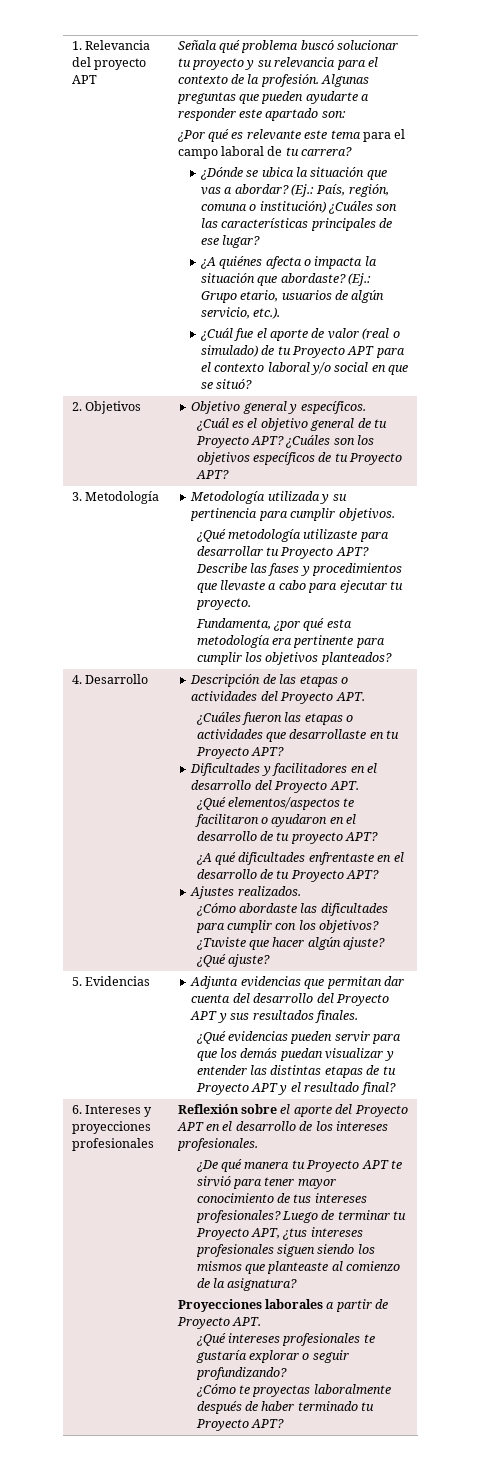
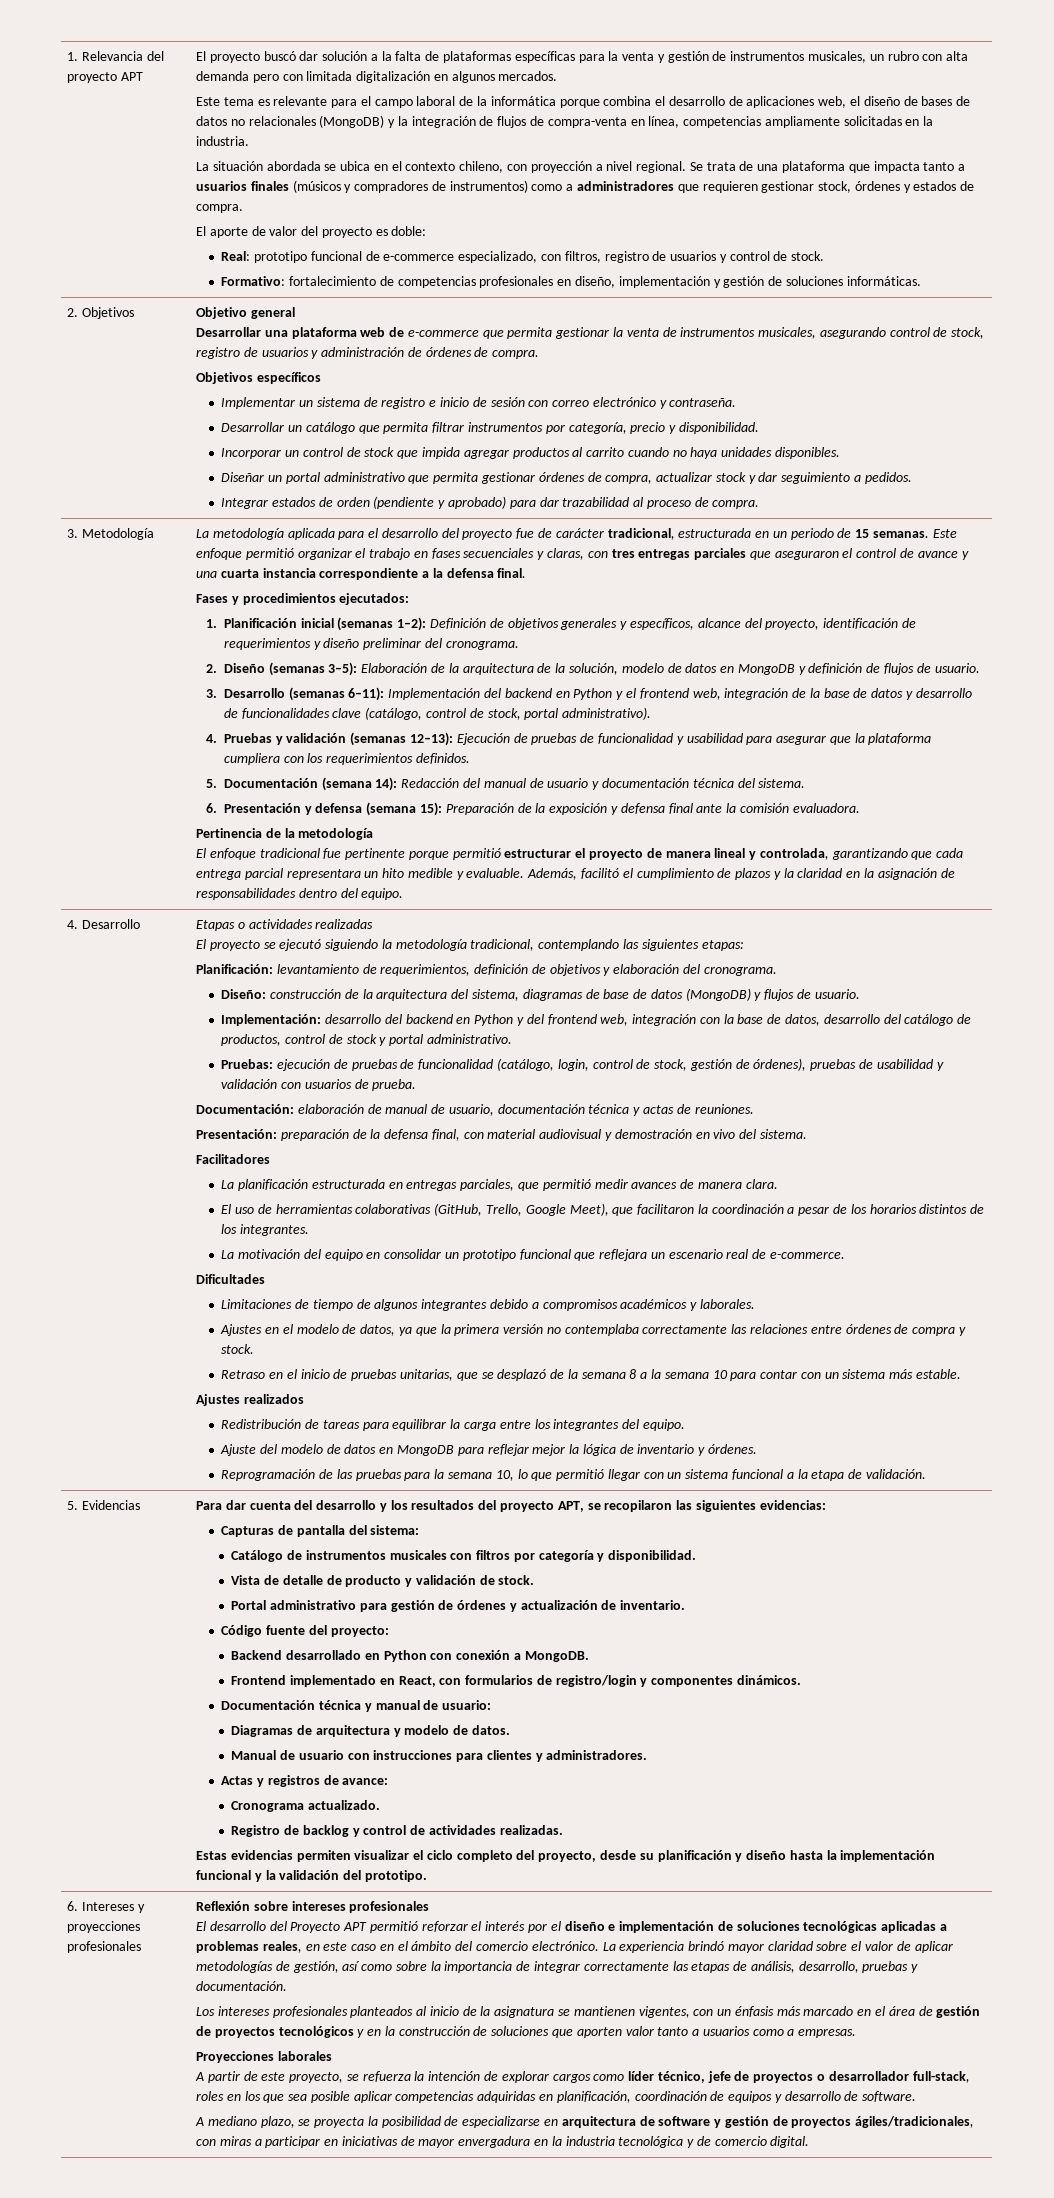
- Señala qué problema buscó solucionar tu proyecto y su relevancia para el contexto de la profesión. Algunas preguntas que pueden ayudarte a responder este apartado son:
- ¿Por qué es relevante este tema para el campo laboral de tu carrera?
- ¿Dónde se ubica la situación que vas a abordar? (Ej.: País, región, comuna o institución) ¿Cuáles son las características principales de ese lugar?
- ¿A quiénes afecta o impacta la situación que abordaste? (Ej.: Grupo etario, usuarios de algún servicio, etc.).
- ¿Cuál fue el aporte de valor (real o simulado) de tu Proyecto APT para el contexto laboral y/o social en que se situó?
- 2. Objetivos | Objetivo general y específicos.
- ¿Cuál es el objetivo general de tu Proyecto APT? ¿Cuáles son los objetivos específicos de tu Proyecto APT?
- 3. Metodología | Metodología utilizada y su pertinencia para cumplir objetivos.
- ¿Qué metodología utilizaste para desarrollar tu Proyecto APT? Describe las fases y procedimientos que llevaste a cabo para ejecutar tu proyecto.
- Fundamenta, ¿por qué esta metodología era pertinente para cumplir los objetivos planteados?
- 4. Desarrollo | Descripción de las etapas o actividades del Proyecto APT.
- ¿Cuáles fueron las etapas o actividades que desarrollaste en tu Proyecto APT?
- Dificultades y facilitadores en el desarrollo del Proyecto APT.
- ¿Qué elementos/aspectos te facilitaron o ayudaron en el desarrollo de tu proyecto APT?
- ¿A qué dificultades enfrentaste en el desarrollo de tu Proyecto APT?
- Ajustes realizados.
- ¿Cómo abordaste las dificultades para cumplir con los objetivos? ¿Tuviste que hacer algún ajuste? ¿Qué ajuste?
- 5. Evidencias | Adjunta evidencias que permitan dar cuenta del desarrollo del Proyecto APT y sus resultados finales.
- ¿Qué evidencias pueden servir para que los demás puedan visualizar y entender las distintas etapas de tu Proyecto APT y el resultado final?
+ El proyecto buscó dar solución a la falta de plataformas específicas para la venta y gestión de instrumentos musicales, un rubro con alta demanda pero con limitada digitalización en algunos mercados.
+ Este tema es relevante para el campo laboral de la informática porque combina el desarrollo de aplicaciones web, el diseño de bases de datos no relacionales (MongoDB) y la integración de flujos de compra-venta en línea, competencias ampliamente solicitadas en la industria.
+ La situación abordada se ubica en el contexto chileno, con proyección a nivel regional. Se trata de una plataforma que impacta tanto a usuarios finales (músicos y compradores de instrumentos) como a administradores que requieren gestionar stock, órdenes y estados de compra.
+ El aporte de valor del proyecto es doble:
+ Real: prototipo funcional de e-commerce especializado, con filtros, registro de usuarios y control de stock.
+ Formativo: fortalecimiento de competencias profesionales en diseño, implementación y gestión de soluciones informáticas.
+ 2. Objetivos | Objetivo general
+ Desarrollar una plataforma web de e-commerce que permita gestionar la venta de instrumentos musicales, asegurando control de stock, registro de usuarios y administración de órdenes de compra.
+ Objetivos específicos
+ Implementar un sistema de registro e inicio de sesión con correo electrónico y contraseña.
+ Desarrollar un catálogo que permita filtrar instrumentos por categoría, precio y disponibilidad.
+ Incorporar un control de stock que impida agregar productos al carrito cuando no haya unidades disponibles.
+ Diseñar un portal administrativo que permita gestionar órdenes de compra, actualizar stock y dar seguimiento a pedidos.
+ Integrar estados de orden (pendiente y aprobado) para dar trazabilidad al proceso de compra.
+ 3. Metodología | La metodología aplicada para el desarrollo del proyecto fue de carácter tradicional, estructurada en un periodo de 15 semanas. Este enfoque permitió organizar el trabajo en fases secuenciales y claras, con tres entregas parciales que aseguraron el control de avance y una cuarta instancia correspondiente a la defensa final.
+ Fases y procedimientos ejecutados:
+ 1. Planificación inicial (semanas 1–2): Definición de objetivos generales y específicos, alcance del proyecto, identificación de requerimientos y diseño preliminar del cronograma.
+ 2. Diseño (semanas 3–5): Elaboración de la arquitectura de la solución, modelo de datos en MongoDB y definición de flujos de usuario.
+ 3. Desarrollo (semanas 6–11): Implementación del backend en Python y el frontend web, integración de la base de datos y desarrollo de funcionalidades clave (catálogo, control de stock, portal administrativo).
+ 4. Pruebas y validación (semanas 12–13): Ejecución de pruebas de funcionalidad y usabilidad para asegurar que la plataforma cumpliera con los requerimientos definidos.
+ 5. Documentación (semana 14): Redacción del manual de usuario y documentación técnica del sistema.
+ 6. Presentación y defensa (semana 15): Preparación de la exposición y defensa final ante la comisión evaluadora.
+ Pertinencia de la metodología
+ El enfoque tradicional fue pertinente porque permitió estructurar el proyecto de manera lineal y controlada, garantizando que cada entrega parcial representara un hito medible y evaluable. Además, facilitó el cumplimiento de plazos y la claridad en la asignación de responsabilidades dentro del equipo.
+ 4. Desarrollo | Etapas o actividades realizadas
+ El proyecto se ejecutó siguiendo la metodología tradicional, contemplando las siguientes etapas:
+ Planificación: levantamiento de requerimientos, definición de objetivos y elaboración del cronograma.
+ Diseño: construcción de la arquitectura del sistema, diagramas de base de datos (MongoDB) y flujos de usuario.
+ Implementación: desarrollo del backend en Python y del frontend web, integración con la base de datos, desarrollo del catálogo de productos, control de stock y portal administrativo.
+ Pruebas: ejecución de pruebas de funcionalidad (catálogo, login, control de stock, gestión de órdenes), pruebas de usabilidad y validación con usuarios de prueba.
+ Documentación: elaboración de manual de usuario, documentación técnica y actas de reuniones.
+ Presentación: preparación de la defensa final, con material audiovisual y demostración en vivo del sistema.
+ Facilitadores
+ La planificación estructurada en entregas parciales, que permitió medir avances de manera clara.
+ El uso de herramientas colaborativas (GitHub, Trello, Google Meet), que facilitaron la coordinación a pesar de los horarios distintos de los integrantes.
+ La motivación del equipo en consolidar un prototipo funcional que reflejara un escenario real de e-commerce.
+ Dificultades
+ Limitaciones de tiempo de algunos integrantes debido a compromisos académicos y laborales.
+ Ajustes en el modelo de datos, ya que la primera versión no contemplaba correctamente las relaciones entre órdenes de compra y stock.
+ Retraso en el inicio de pruebas unitarias, que se desplazó de la semana 8 a la semana 10 para contar con un sistema más estable.
+ Ajustes realizados
+ Redistribución de tareas para equilibrar la carga entre los integrantes del equipo.
+ Ajuste del modelo de datos en MongoDB para reflejar mejor la lógica de inventario y órdenes.
+ Reprogramación de las pruebas para la semana 10, lo que permitió llegar con un sistema funcional a la etapa de validación.
+ 5. Evidencias | Para dar cuenta del desarrollo y los resultados del proyecto APT, se recopilaron las siguientes evidencias:
+ Capturas de pantalla del sistema:
+ Catálogo de instrumentos musicales con filtros por categoría y disponibilidad.
+ Vista de detalle de producto y validación de stock.
+ Portal administrativo para gestión de órdenes y actualización de inventario.
+ Código fuente del proyecto:
+ Backend desarrollado en Python con conexión a MongoDB.
+ Frontend implementado en React, con formularios de registro/login y componentes dinámicos.
+ Documentación técnica y manual de usuario:
+ Diagramas de arquitectura y modelo de datos.
+ Manual de usuario con instrucciones para clientes y administradores.
+ Actas y registros de avance:
+ Cronograma actualizado.
+ Registro de backlog y control de actividades realizadas.
+ Estas evidencias permiten visualizar el ciclo completo del proyecto, desde su planificación y diseño hasta la implementación funcional y la validación del prototipo.
- Reflexión sobre el aporte del Proyecto APT en el desarrollo de los intereses profesionales.
- ¿De qué manera tu Proyecto APT te sirvió para tener mayor conocimiento de tus intereses profesionales? Luego de terminar tu Proyecto APT, ¿tus intereses profesionales siguen siendo los mismos que planteaste al comienzo de la asignatura?
+ Reflexión sobre intereses profesionales
+ El desarrollo del Proyecto APT permitió reforzar el interés por el diseño e implementación de soluciones tecnológicas aplicadas a problemas reales, en este caso en el ámbito del comercio electrónico. La experiencia brindó mayor claridad sobre el valor de aplicar metodologías de gestión, así como sobre la importancia de integrar correctamente las etapas de análisis, desarrollo, pruebas y documentación.
+ Los intereses profesionales planteados al inicio de la asignatura se mantienen vigentes, con un énfasis más marcado en el área de gestión de proyectos tecnológicos y en la construcción de soluciones que aporten valor tanto a usuarios como a empresas.
- Proyecciones laborales a partir de Proyecto APT.
- ¿Qué intereses profesionales te gustaría explorar o seguir profundizando?
- ¿Cómo te proyectas laboralmente después de haber terminado tu Proyecto APT?
+ Proyecciones laborales
+ A partir de este proyecto, se refuerza la intención de explorar cargos como líder técnico, jefe de proyectos o desarrollador full-stack, roles en los que sea posible aplicar competencias adquiridas en planificación, coordinación de equipos y desarrollo de software.
+ A mediano plazo, se proyecta la posibilidad de especializarse en arquitectura de software y gestión de proyectos ágiles/tradicionales, con miras a participar en iniciativas de mayor envergadura en la industria tecnológica y de comercio digital.

